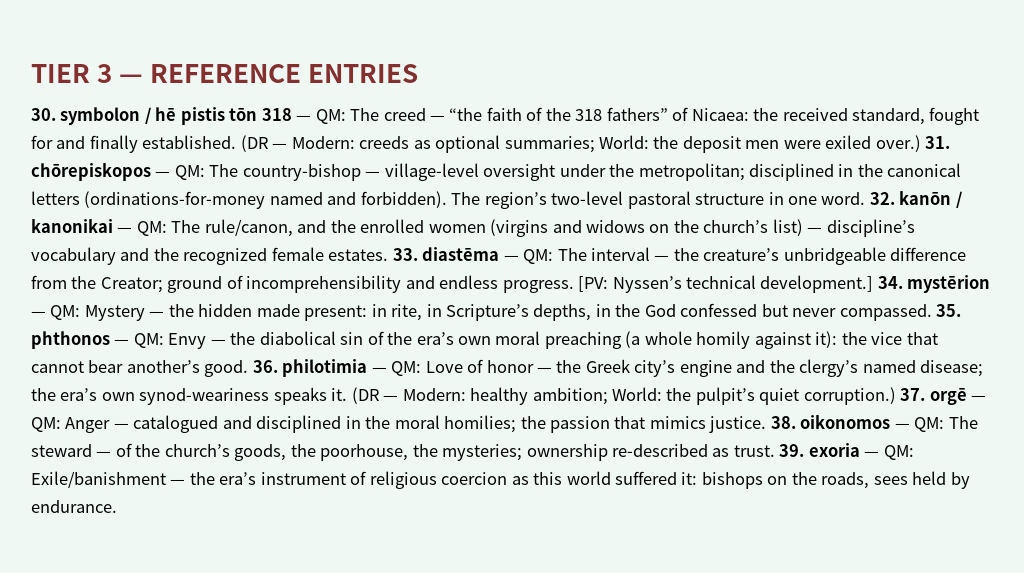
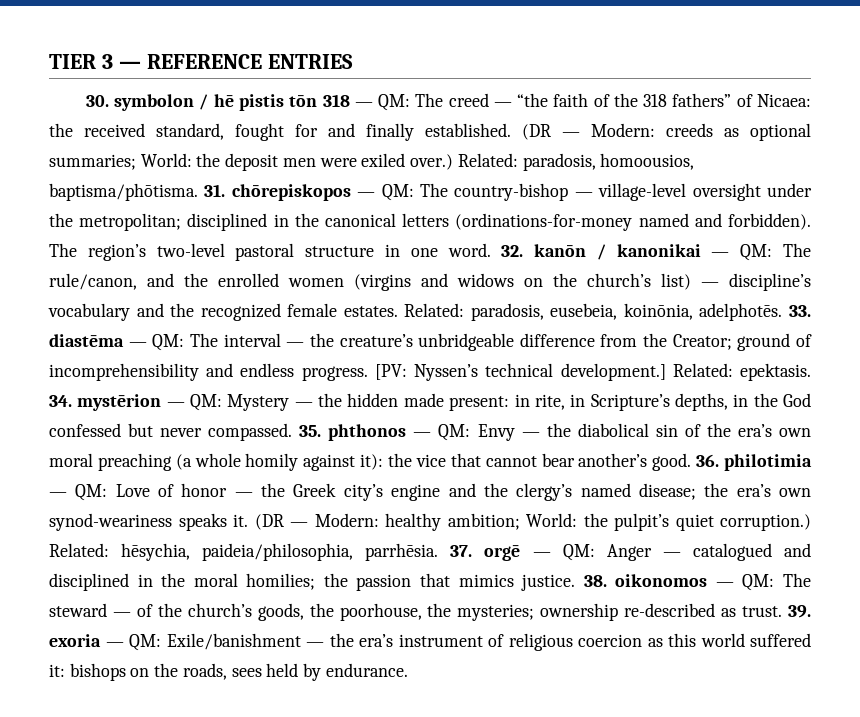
+ Related: paradosis, homoousios, baptisma/phōtisma.
+ Related: paradosis, eusebeia, koinōnia, adelphotēs.
+ Related: epektasis.
+ Related: hēsychia, paideia/philosophia, parrhēsia.

